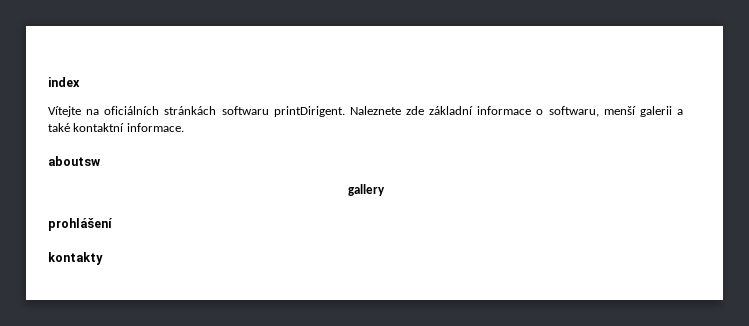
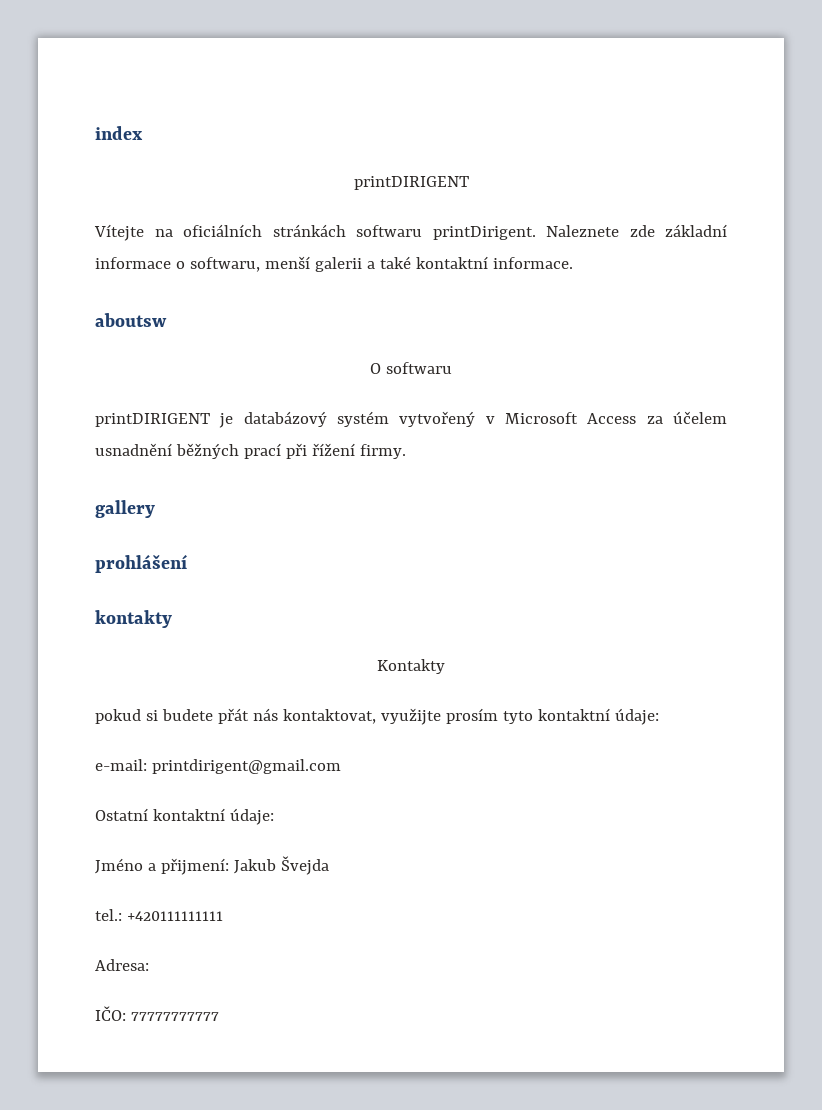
  index
+ printDIRIGENT
+ O softwaru
+ printDIRIGENT je databázový systém vytvořený v Microsoft Access za účelem usnadnění běžných prací při řížení firmy.
  gallery
  prohlášení
  kontakty
+ Kontakty
+ pokud si budete přát nás kontaktovat, využijte prosím tyto kontaktní údaje:
+ e-mail: printdirigent@gmail.com
+ Ostatní kontaktní údaje:
+ Jméno a přijmení: Jakub Švejda
+ tel.: +420111111111
+ Adresa:
+ IČO: 77777777777

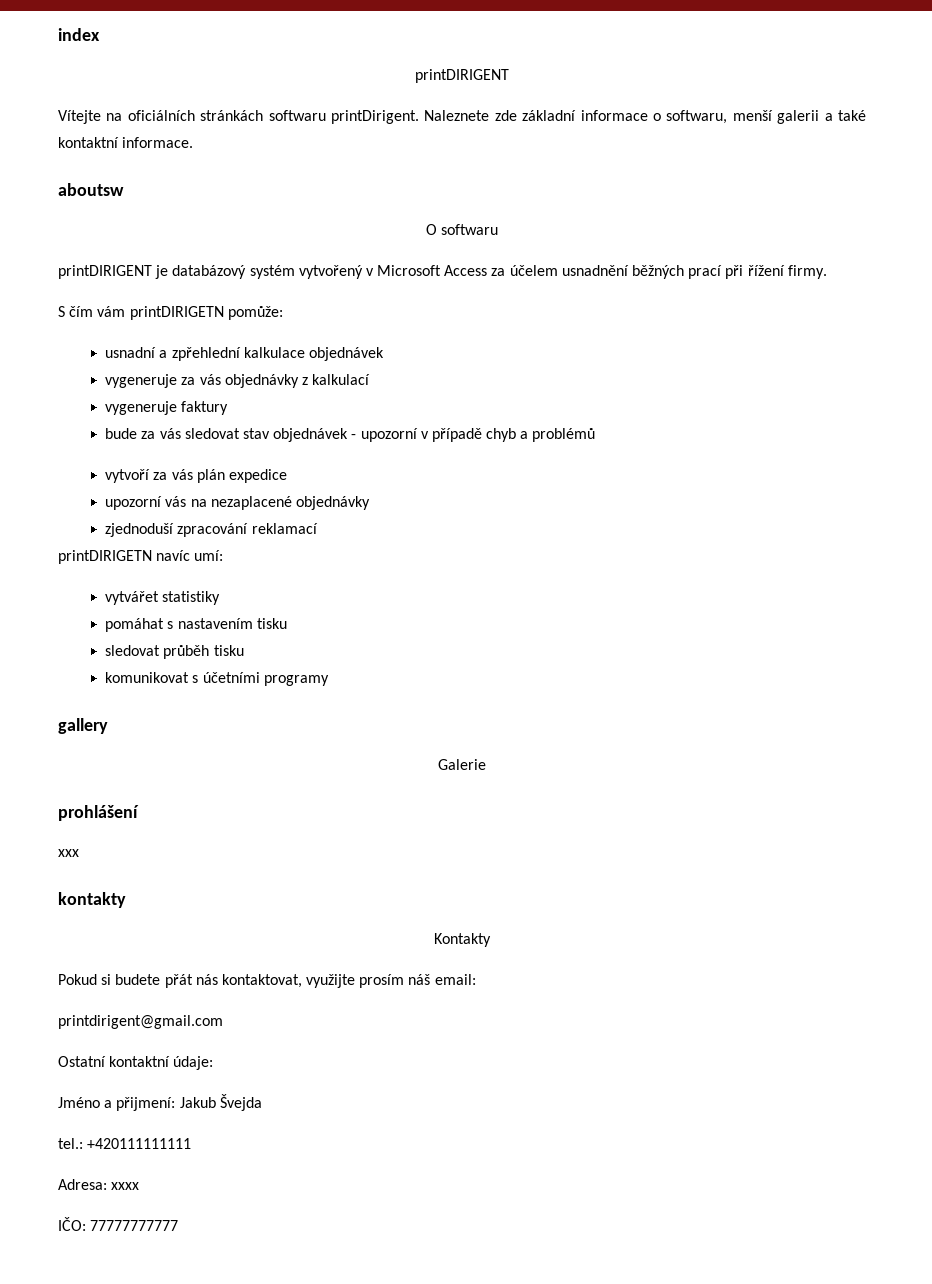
+ S čím vám printDIRIGETN pomůže:
+ usnadní a zpřehlední kalkulace objednávek
+ vygeneruje za vás objednávky z kalkulací
+ vygeneruje faktury
+ bude za vás sledovat stav objednávek - upozorní v případě chyb a problémů
+ vytvoří za vás plán expedice
+ upozorní vás na nezaplacené objednávky
+ zjednoduší zpracování reklamací
+ printDIRIGETN navíc umí:
+ vytvářet statistiky
+ pomáhat s nastavením tisku
+ sledovat průběh tisku
+ komunikovat s účetními programy
+ Galerie
+ xxx
- pokud si budete přát nás kontaktovat, využijte prosím tyto kontaktní údaje:
- e-mail: printdirigent@gmail.com
+ Pokud si budete přát nás kontaktovat, využijte prosím náš email:
+ printdirigent@gmail.com
- Adresa:
+ Adresa: xxxx

